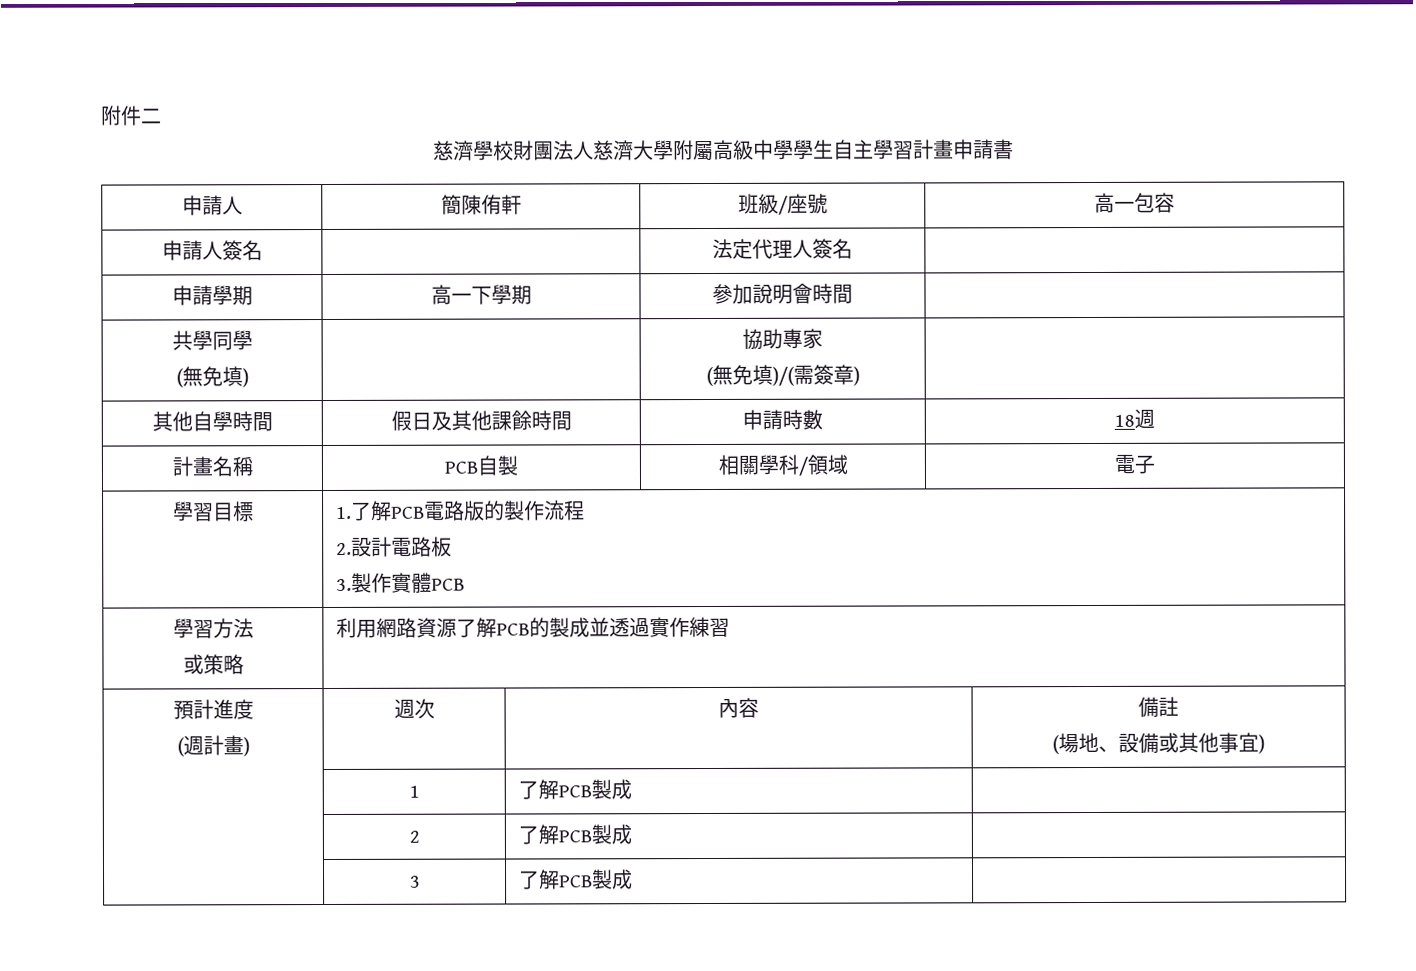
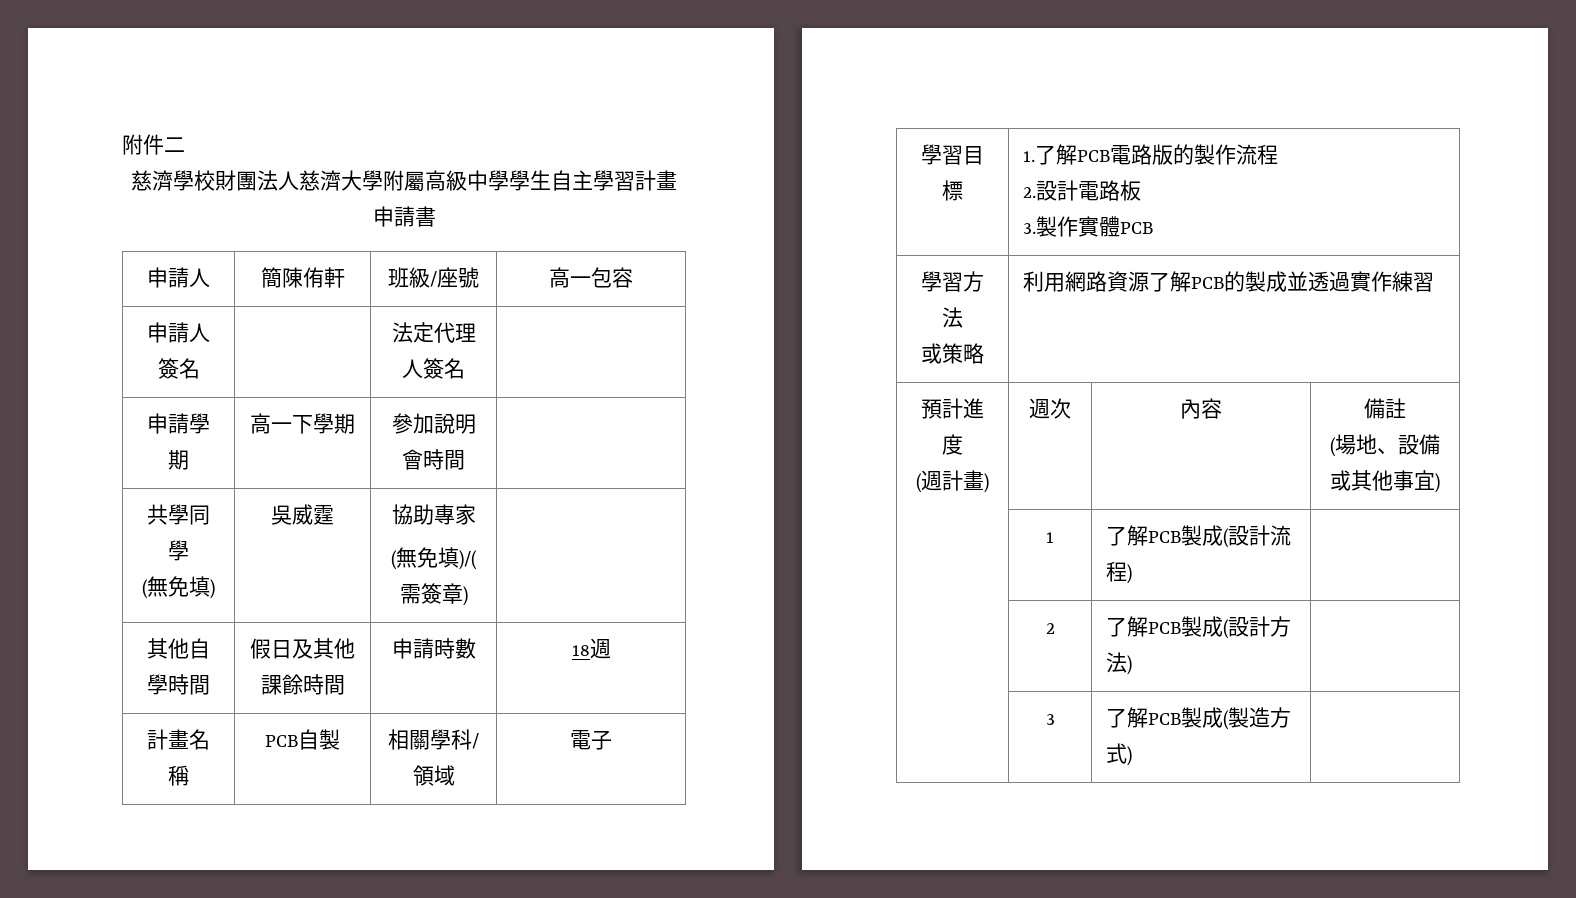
  共學同學
- (無免填) | | 協助專家
+ (無免填) | 吳威霆 | 協助專家
- | 1 | 了解PCB製成 |
+ | 1 | 了解PCB製成(設計流程) |
- | 2 | 了解PCB製成 |
+ | 2 | 了解PCB製成(設計方法) |
- | 3 | 了解PCB製成 |
+ | 3 | 了解PCB製成(製造方式) |

